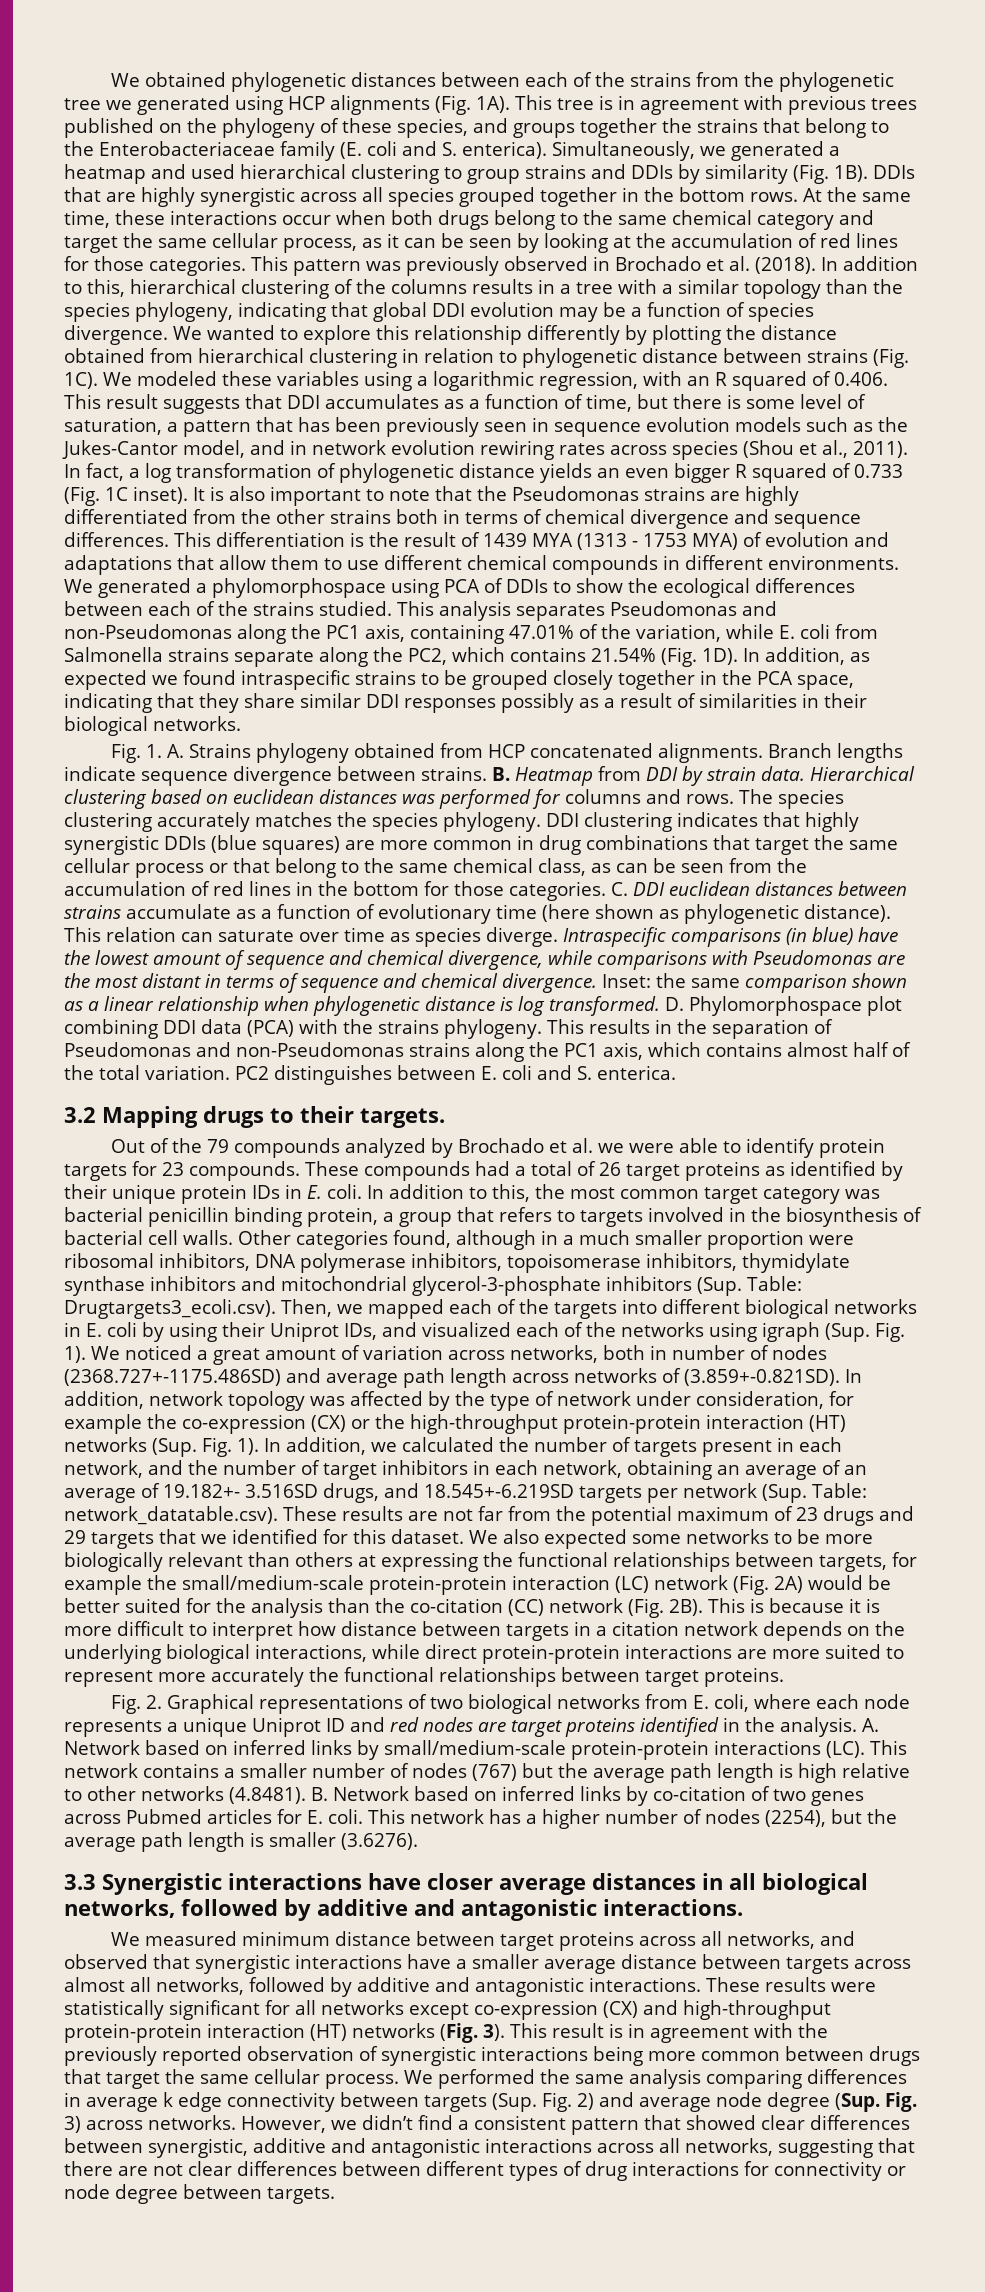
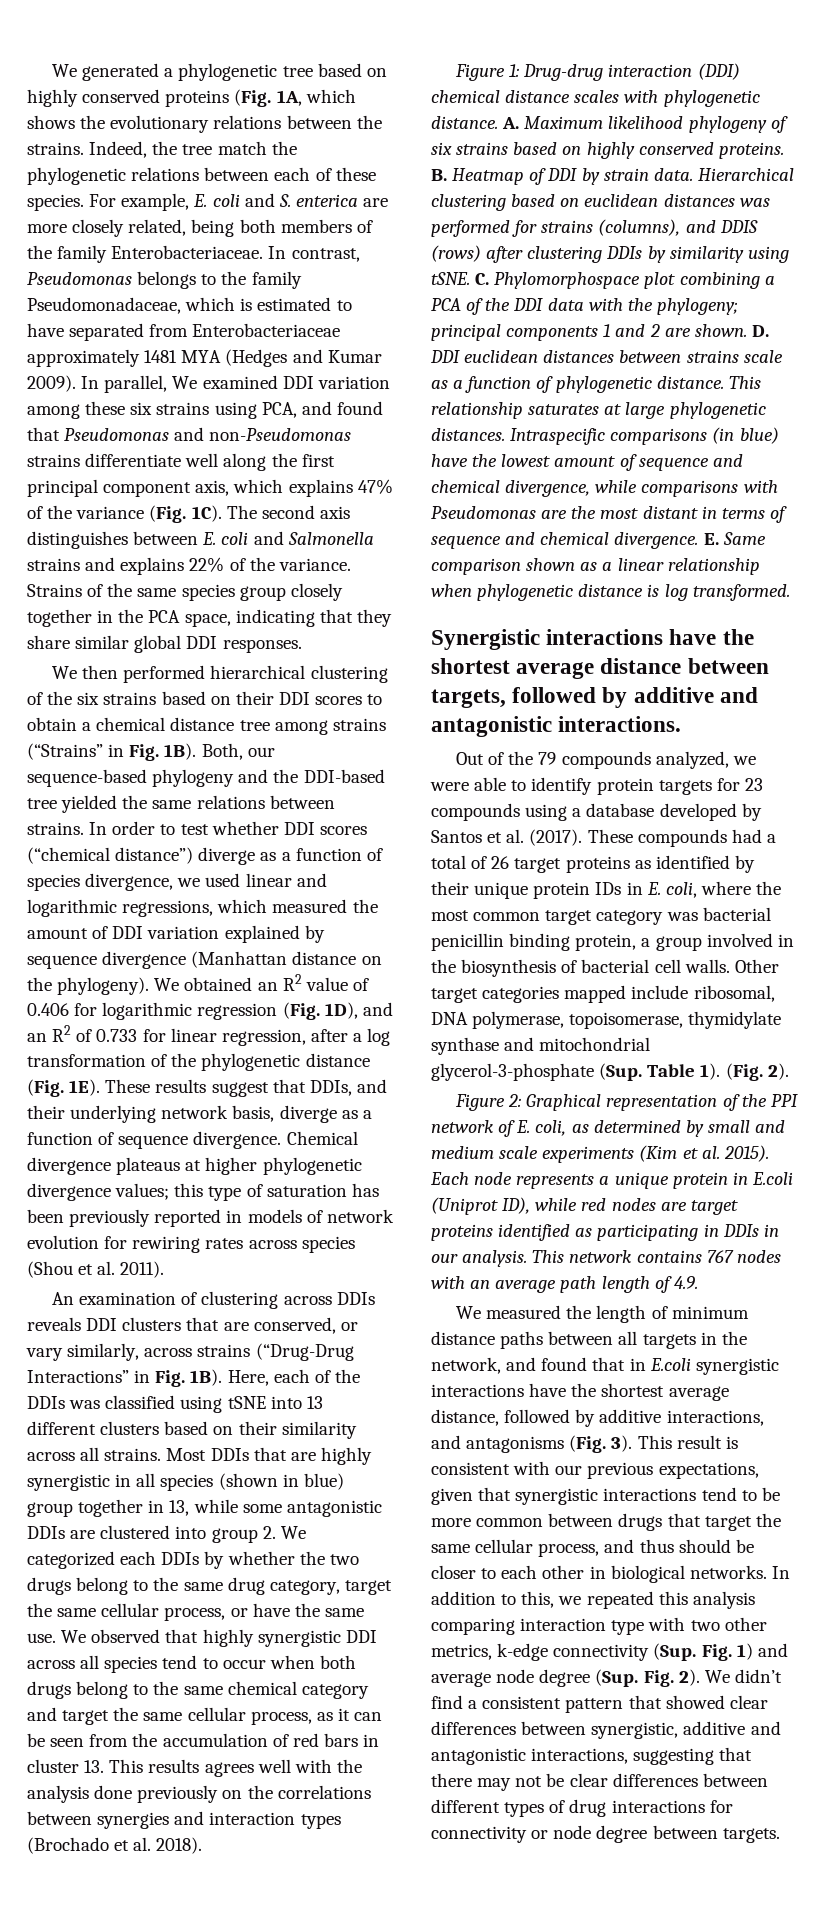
- We obtained phylogenetic distances between each of the strains from the phylogenetic tree we generated using HCP alignments (Fig. 1A). This tree is in agreement with previous trees published on the phylogeny of these species, and groups together the strains that belong to the Enterobacteriaceae family (E. coli and S. enterica). Simultaneously, we generated a heatmap and used hierarchical clustering to group strains and DDIs by similarity (Fig. 1B). DDIs that are highly synergistic across all species grouped together in the bottom rows. At the same time, these interactions occur when both drugs belong to the same chemical category and target the same cellular process, as it can be seen by looking at the accumulation of red lines for those categories. This pattern was previously observed in Brochado et al. (2018). In addition to this, hierarchical clustering of the columns results in a tree with a similar topology than the species phylogeny, indicating that global DDI evolution may be a function of species divergence. We wanted to explore this relationship differently by plotting the distance obtained from hierarchical clustering in relation to phylogenetic distance between strains (Fig. 1C). We modeled these variables using a logarithmic regression, with an R squared of 0.406. This result suggests that DDI accumulates as a function of time, but there is some level of saturation, a pattern that has been previously seen in sequence evolution models such as the Jukes-Cantor model, and in network evolution rewiring rates across species (Shou et al., 2011). In fact, a log transformation of phylogenetic distance yields an even bigger R squared of 0.733 (Fig. 1C inset). It is also important to note that the Pseudomonas strains are highly differentiated from the other strains both in terms of chemical divergence and sequence differences. This differentiation is the result of 1439 MYA (1313 - 1753 MYA) of evolution and adaptations that allow them to use different chemical compounds in different environments. We generated a phylomorphospace using PCA of DDIs to show the ecological differences between each of the strains studied. This analysis separates Pseudomonas and non-Pseudomonas along the PC1 axis, containing 47.01% of the variation, while E. coli from Salmonella strains separate along the PC2, which contains 21.54% (Fig. 1D). In addition, as expected we found intraspecific strains to be grouped closely together in the PCA space, indicating that they share similar DDI responses possibly as a result of similarities in their biological networks.
- Fig. 1. A. Strains phylogeny obtained from HCP concatenated alignments. Branch lengths indicate sequence divergence between strains.
+ We generated a phylogenetic tree based on highly conserved proteins (Fig. 1A, which shows the evolutionary relations between the strains. Indeed, the tree match the phylogenetic relations between each of these species. For example, E. coli and S. enterica are more closely related, being both members of the family Enterobacteriaceae. In contrast, Pseudomonas belongs to the family Pseudomonadaceae, which is estimated to have separated from Enterobacteriaceae approximately 1481 MYA (Hedges and Kumar 2009). In parallel, We examined DDI variation among these six strains using PCA, and found that Pseudomonas and non-Pseudomonas strains differentiate well along the first principal component axis, which explains 47% of the variance (Fig. 1C). The second axis distinguishes between E. coli and Salmonella strains and explains 22% of the variance. Strains of the same species group closely together in the PCA space, indicating that they share similar global DDI responses.
+ We then performed hierarchical clustering of the six strains based on their DDI scores to obtain a chemical distance tree among strains (“Strains” in Fig. 1B). Both, our sequence-based phylogeny and the DDI-based tree yielded the same relations between strains. In order to test whether DDI scores (“chemical distance”) diverge as a function of species divergence, we used linear and logarithmic regressions, which measured the amount of DDI variation explained by sequence divergence (Manhattan distance on the phylogeny). We obtained an R2 value of 0.406 for logarithmic regression (Fig. 1D), and an R2 of 0.733 for linear regression, after a log transformation of the phylogenetic distance (Fig. 1E). These results suggest that DDIs, and their underlying network basis, diverge as a function of sequence divergence. Chemical divergence plateaus at higher phylogenetic divergence values; this type of saturation has been previously reported in models of network evolution for rewiring rates across species (Shou et al. 2011).
+ An examination of clustering across DDIs reveals DDI clusters that are conserved, or vary similarly, across strains (“Drug-Drug Interactions” in Fig. 1B). Here, each of the DDIs was classified using tSNE into 13 different clusters based on their similarity across all strains. Most DDIs that are highly synergistic in all species (shown in blue) group together in 13, while some antagonistic DDIs are clustered into group 2. We categorized each DDIs by whether the two drugs belong to the same drug category, target the same cellular process, or have the same use. We observed that highly synergistic DDI across all species tend to occur when both drugs belong to the same chemical category and target the same cellular process, as it can be seen from the accumulation of red bars in cluster 13. This results agrees well with the analysis done previously on the correlations between synergies and interaction types (Brochado et al. 2018).
+ Figure 1: Drug-drug interaction (DDI) chemical distance scales with phylogenetic distance. A. Maximum likelihood phylogeny of six strains based on highly conserved proteins.
- B. Heatmap from DDI by strain data.
+ B. Heatmap of DDI by strain data.
- Hierarchical clustering based on euclidean distances was performed for columns and rows. The species clustering accurately matches the species phylogeny. DDI clustering indicates that highly synergistic DDIs (blue squares) are more common in drug combinations that target the same cellular process or that belong to the same chemical class, as can be seen from the accumulation of red lines in the bottom for those categories. C. DDI euclidean distances between strains accumulate as a function of evolutionary time (here shown as phylogenetic distance). This relation can saturate over time as species diverge.
+ Hierarchical clustering based on euclidean distances was performed for strains (columns), and DDIS (rows) after clustering DDIs by similarity using tSNE. C. Phylomorphospace plot combining a PCA of the DDI data with the phylogeny; principal components 1 and 2 are shown. D. DDI euclidean distances between strains scale as a function of phylogenetic distance. This relationship saturates at large phylogenetic distances.
- Inset: the same comparison shown as a linear relationship when phylogenetic distance is log transformed. D. Phylomorphospace plot combining DDI data (PCA) with the strains phylogeny. This results in the separation of Pseudomonas and non-Pseudomonas strains along the PC1 axis, which contains almost half of the total variation. PC2 distinguishes between E. coli and S. enterica.
- 3.2 Mapping drugs to their targets.
+ E. Same comparison shown as a linear relationship when phylogenetic distance is log transformed.
+ Synergistic interactions have the shortest average distance between targets, followed by additive and antagonistic interactions.
- Out of the 79 compounds analyzed by Brochado et al. we were able to identify protein targets for 23 compounds.
+ Out of the 79 compounds analyzed, we were able to identify protein targets for 23 compounds using a database developed by Santos et al. (2017).
- These compounds had a total of 26 target proteins as identified by their unique protein IDs in E. coli. In addition to this, the most common target category was bacterial penicillin binding protein, a group that refers to targets involved in the biosynthesis of bacterial cell walls.
+ These compounds had a total of 26 target proteins as identified by their unique protein IDs in E. coli, where the most common target category was bacterial penicillin binding protein, a group involved in the biosynthesis of bacterial cell walls.
- Other categories found, although in a much smaller proportion were ribosomal inhibitors, DNA polymerase inhibitors, topoisomerase inhibitors, thymidylate synthase inhibitors and mitochondrial glycerol-3-phosphate inhibitors (Sup. Table: Drugtargets3_ecoli.csv). Then, we mapped each of the targets into different biological networks in E. coli by using their Uniprot IDs, and visualized each of the networks using igraph (Sup. Fig. 1). We noticed a great amount of variation across networks, both in number of nodes (2368.727+-1175.486SD) and average path length across networks of (3.859+-0.821SD). In addition, network topology was affected by the type of network under consideration, for example the co-expression (CX) or the high-throughput protein-protein interaction (HT) networks (Sup. Fig. 1). In addition, we calculated the number of targets present in each network, and the number of target inhibitors in each network, obtaining an average of an average of 19.182+- 3.516SD drugs, and 18.545+-6.219SD targets per network (Sup. Table: network_datatable.csv). These results are not far from the potential maximum of 23 drugs and 29 targets that we identified for this dataset. We also expected some networks to be more biologically relevant than others at expressing the functional relationships between targets, for example the small/medium-scale protein-protein interaction (LC) network (Fig. 2A) would be better suited for the analysis than the co-citation (CC) network (Fig. 2B). This is because it is more difficult to interpret how distance between targets in a citation network depends on the underlying biological interactions, while direct protein-protein interactions are more suited to represent more accurately the functional relationships between target proteins.
- Fig. 2. Graphical representations of two biological networks from E. coli, where each node represents a unique Uniprot ID and red nodes are target proteins identified in the analysis. A. Network based on inferred links by small/medium-scale protein-protein interactions (LC). This network contains a smaller number of nodes (767) but the average path length is high relative to other networks (4.8481). B. Network based on inferred links by co-citation of two genes across Pubmed articles for E. coli. This network has a higher number of nodes (2254), but the average path length is smaller (3.6276).
- 3.3 Synergistic interactions have closer average distances in all biological networks, followed by additive and antagonistic interactions.
- We measured minimum distance between target proteins across all networks, and observed that synergistic interactions have a smaller average distance between targets across almost all networks, followed by additive and antagonistic interactions. These results were statistically significant for all networks except co-expression (CX) and high-throughput protein-protein interaction (HT) networks (Fig. 3).
+ Other target categories mapped include ribosomal, DNA polymerase, topoisomerase, thymidylate synthase and mitochondrial glycerol-3-phosphate (Sup. Table 1). (Fig. 2).
+ Figure 2: Graphical representation of the PPI network of E. coli, as determined by small and medium scale experiments (Kim et al. 2015). Each node represents a unique protein in E.coli (Uniprot ID), while red nodes are target proteins identified as participating in DDIs in our analysis. This network contains 767 nodes with an average path length of 4.9.
+ We measured the length of minimum distance paths between all targets in the network, and found that in E.coli synergistic interactions have the shortest average distance, followed by additive interactions, and antagonisms (Fig. 3).
- This result is in agreement with the previously reported observation of synergistic interactions being more common between drugs that target the same cellular process. We performed the same analysis comparing differences in average k edge connectivity between targets (Sup. Fig. 2) and average node degree (Sup. Fig. 3) across networks. However, we didn’t find a consistent pattern that showed clear differences between synergistic, additive and antagonistic interactions across all networks, suggesting that there are not clear differences between different types of drug interactions for connectivity or node degree between targets.
+ This result is consistent with our previous expectations, given that synergistic interactions tend to be more common between drugs that target the same cellular process, and thus should be closer to each other in biological networks. In addition to this, we repeated this analysis comparing interaction type with two other metrics, k-edge connectivity (Sup. Fig. 1) and average node degree (Sup. Fig. 2). We didn’t find a consistent pattern that showed clear differences between synergistic, additive and antagonistic interactions, suggesting that there may not be clear differences between different types of drug interactions for connectivity or node degree between targets.

